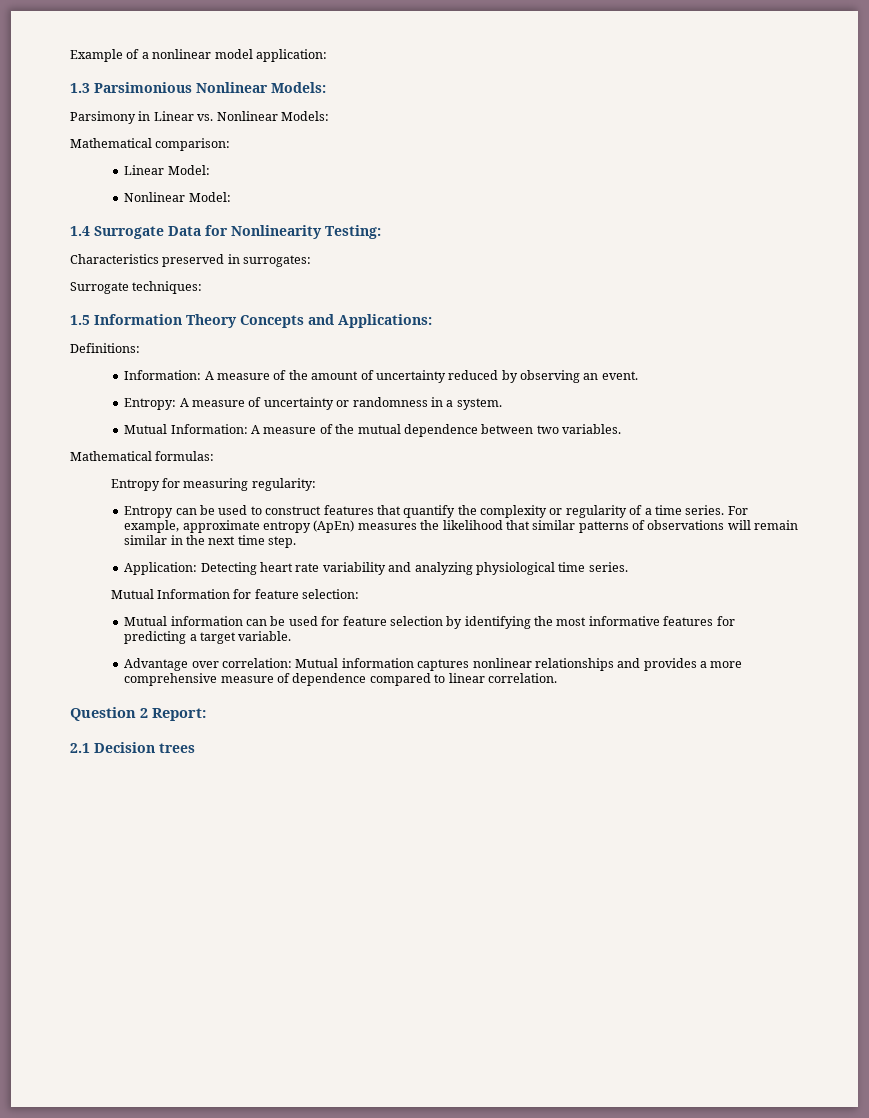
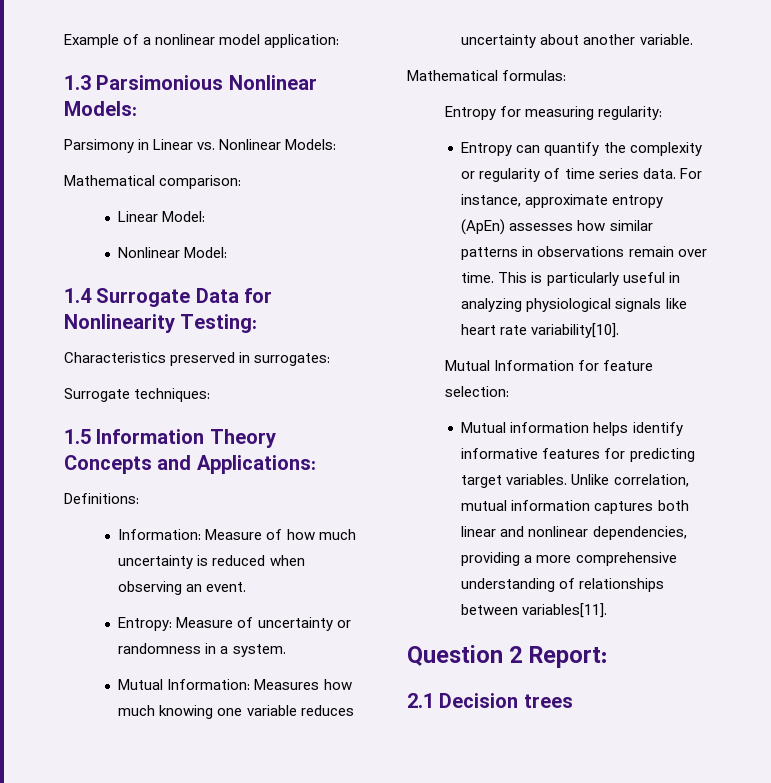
- Information: A measure of the amount of uncertainty reduced by observing an event.
+ Information: Measure of how much uncertainty is reduced when observing an event.
- Entropy: A measure of uncertainty or randomness in a system.
+ Entropy: Measure of uncertainty or randomness in a system.
- Mutual Information: A measure of the mutual dependence between two variables.
+ Mutual Information: Measures how much knowing one variable reduces uncertainty about another variable.
- Entropy can be used to construct features that quantify the complexity or regularity of a time series. For example, approximate entropy (ApEn) measures the likelihood that similar patterns of observations will remain similar in the next time step.
- Application: Detecting heart rate variability and analyzing physiological time series.
+ Entropy can quantify the complexity or regularity of time series data. For instance, approximate entropy (ApEn) assesses how similar patterns in observations remain over time. This is particularly useful in analyzing physiological signals like heart rate variability[10].
- Mutual information can be used for feature selection by identifying the most informative features for predicting a target variable.
- Advantage over correlation: Mutual information captures nonlinear relationships and provides a more comprehensive measure of dependence compared to linear correlation.
+ Mutual information helps identify informative features for predicting target variables. Unlike correlation, mutual information captures both linear and nonlinear dependencies, providing a more comprehensive understanding of relationships between variables[11].

